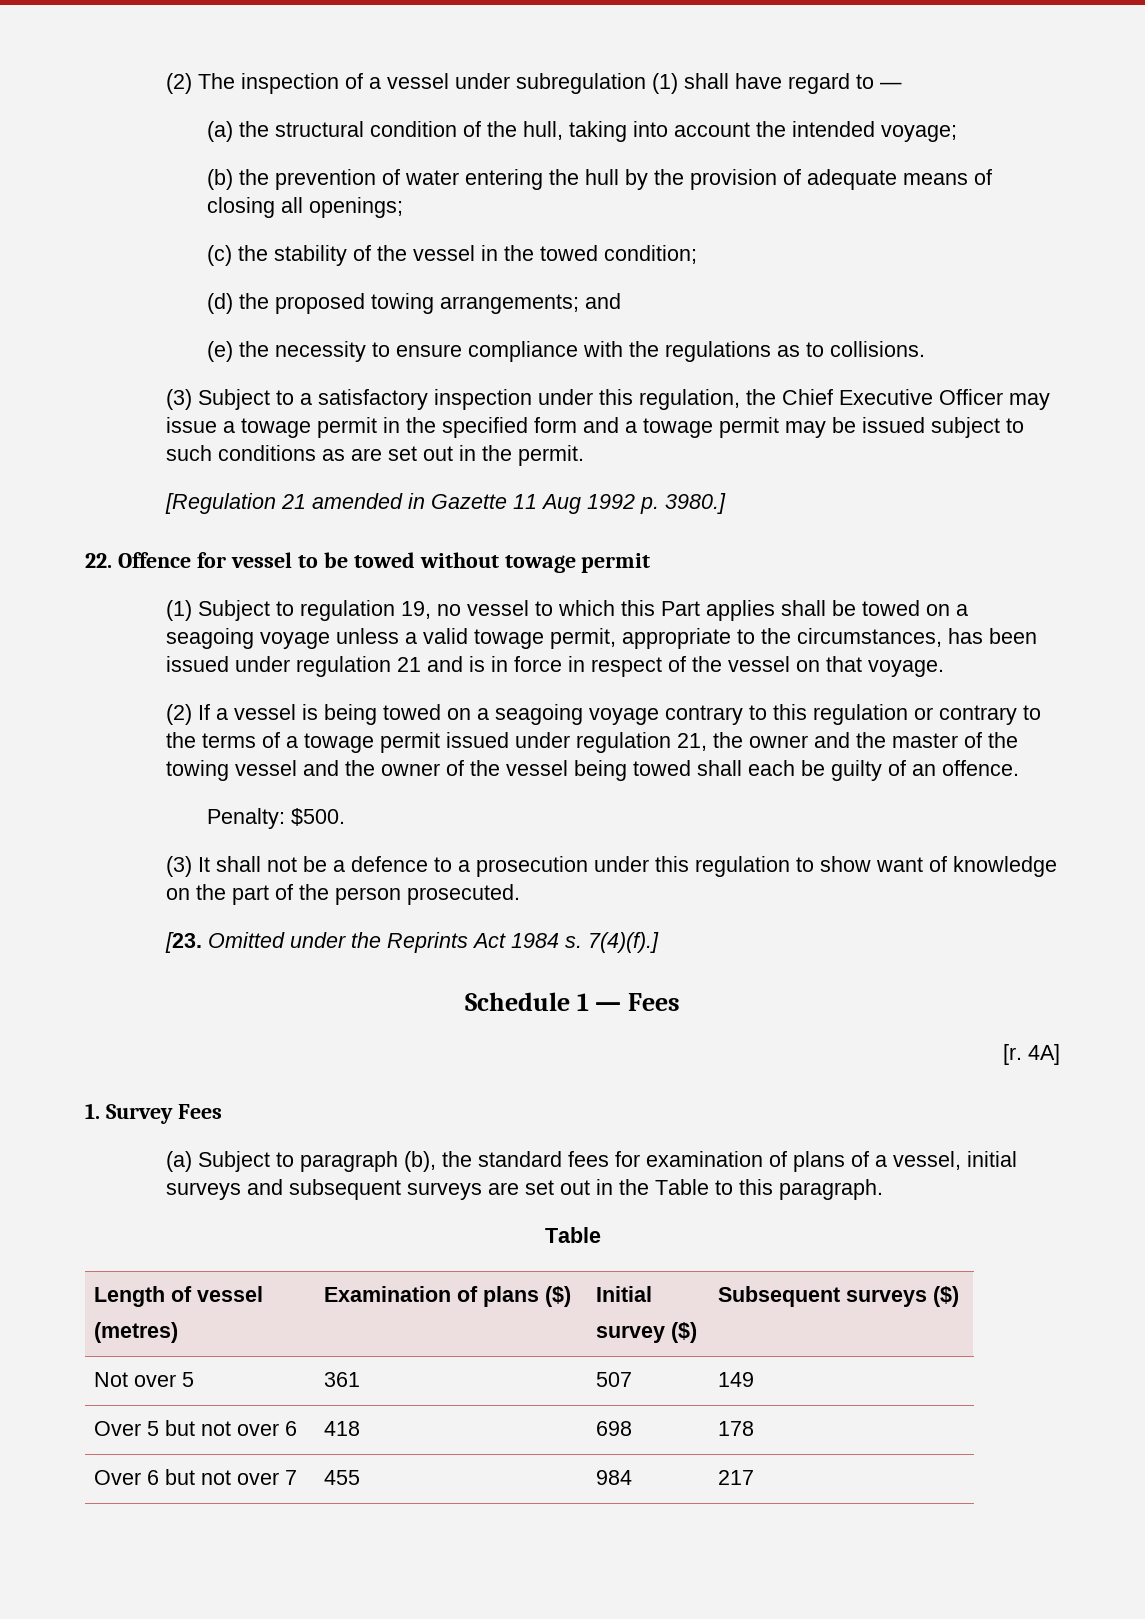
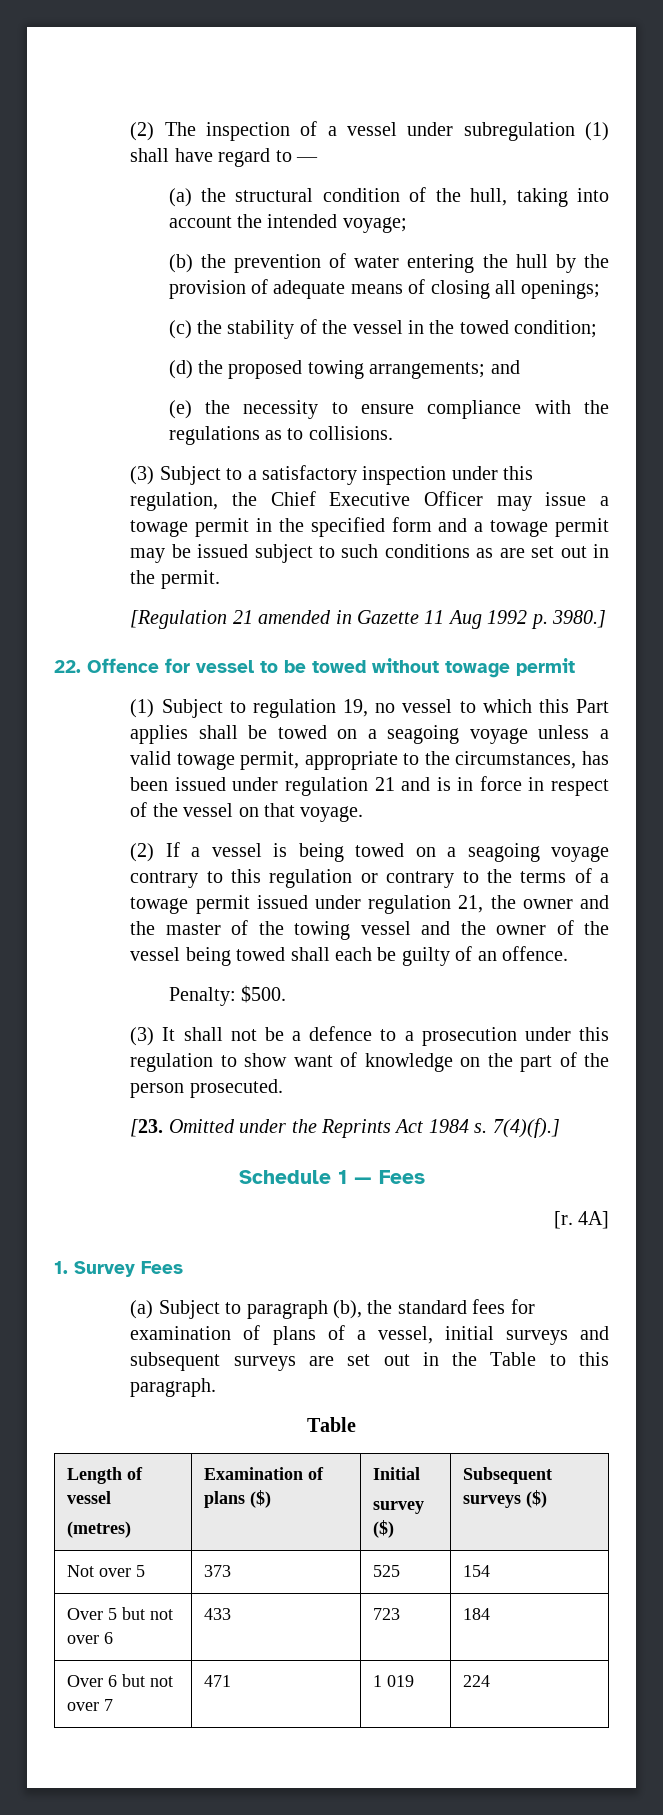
- Not over 5 | 361 | 507 | 149
+ Not over 5 | 373 | 525 | 154
- Over 5 but not over 6 | 418 | 698 | 178
+ Over 5 but not over 6 | 433 | 723 | 184
- Over 6 but not over 7 | 455 | 984 | 217
+ Over 6 but not over 7 | 471 | 1 019 | 224

